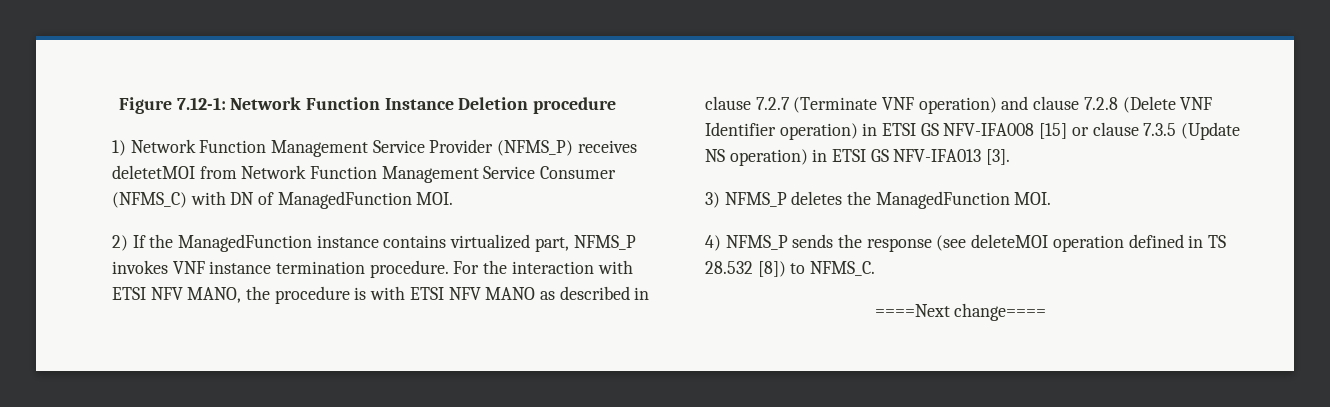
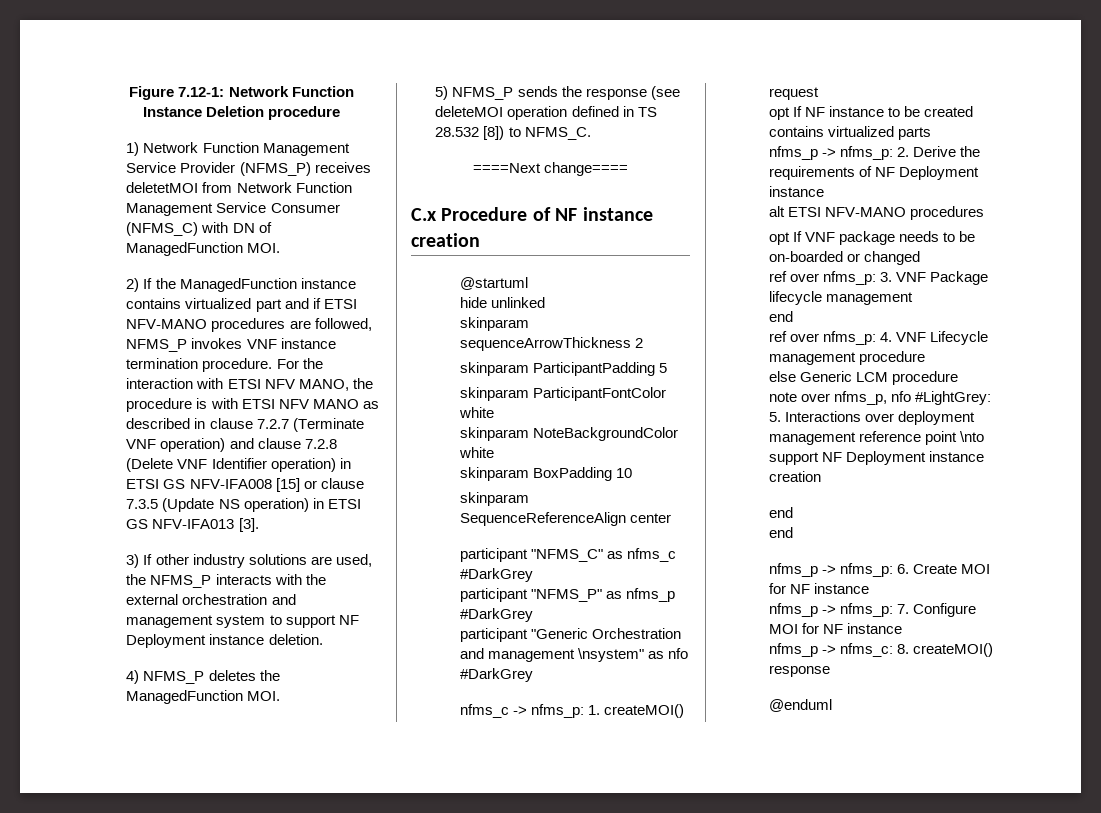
- 2) If the ManagedFunction instance contains virtualized part, NFMS_P invokes VNF instance termination procedure.
+ 2) If the ManagedFunction instance contains virtualized part and if ETSI NFV-MANO procedures are followed, NFMS_P invokes VNF instance termination procedure.
- 3) NFMS_P deletes the ManagedFunction MOI.
+ 3) If other industry solutions are used, the NFMS_P interacts with the external orchestration and management system to support NF Deployment instance deletion.
+ 4) NFMS_P deletes the ManagedFunction MOI.
- 4) NFMS_P sends the response (see deleteMOI operation defined in TS 28.532 [8]) to NFMS_C.
+ 5) NFMS_P sends the response (see deleteMOI operation defined in TS 28.532 [8]) to NFMS_C.
+ C.x Procedure of NF instance creation
+ @startuml
+ hide unlinked
+ skinparam sequenceArrowThickness 2
+ skinparam ParticipantPadding 5
+ skinparam ParticipantFontColor white
+ skinparam NoteBackgroundColor white
+ skinparam BoxPadding 10
+ skinparam SequenceReferenceAlign center
+ participant "NFMS_C" as nfms_c #DarkGrey
+ participant "NFMS_P" as nfms_p #DarkGrey
+ participant "Generic Orchestration and management \nsystem" as nfo #DarkGrey
+ nfms_c -> nfms_p: 1. createMOI() request
+ opt If NF instance to be created contains virtualized parts
+ nfms_p -> nfms_p: 2. Derive the requirements of NF Deployment instance
+ alt ETSI NFV-MANO procedures
+ opt If VNF package needs to be on-boarded or changed
+ ref over nfms_p: 3. VNF Package lifecycle management
+ end
+ ref over nfms_p: 4. VNF Lifecycle management procedure
+ else Generic LCM procedure
+ note over nfms_p, nfo #LightGrey: 5. Interactions over deployment management reference point \nto support NF Deployment instance creation
+ end
+ end
+ nfms_p -> nfms_p: 6. Create MOI for NF instance
+ nfms_p -> nfms_p: 7. Configure MOI for NF instance
+ nfms_p -> nfms_c: 8. createMOI() response
+ @enduml

